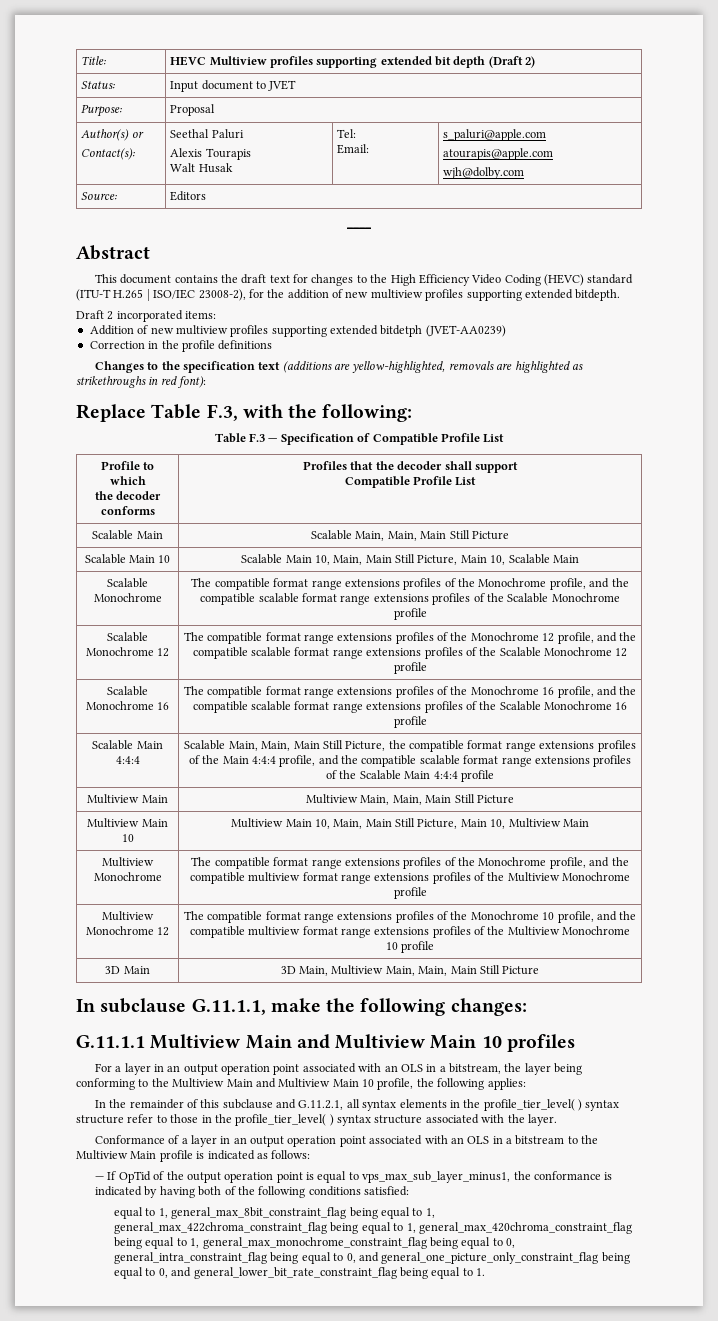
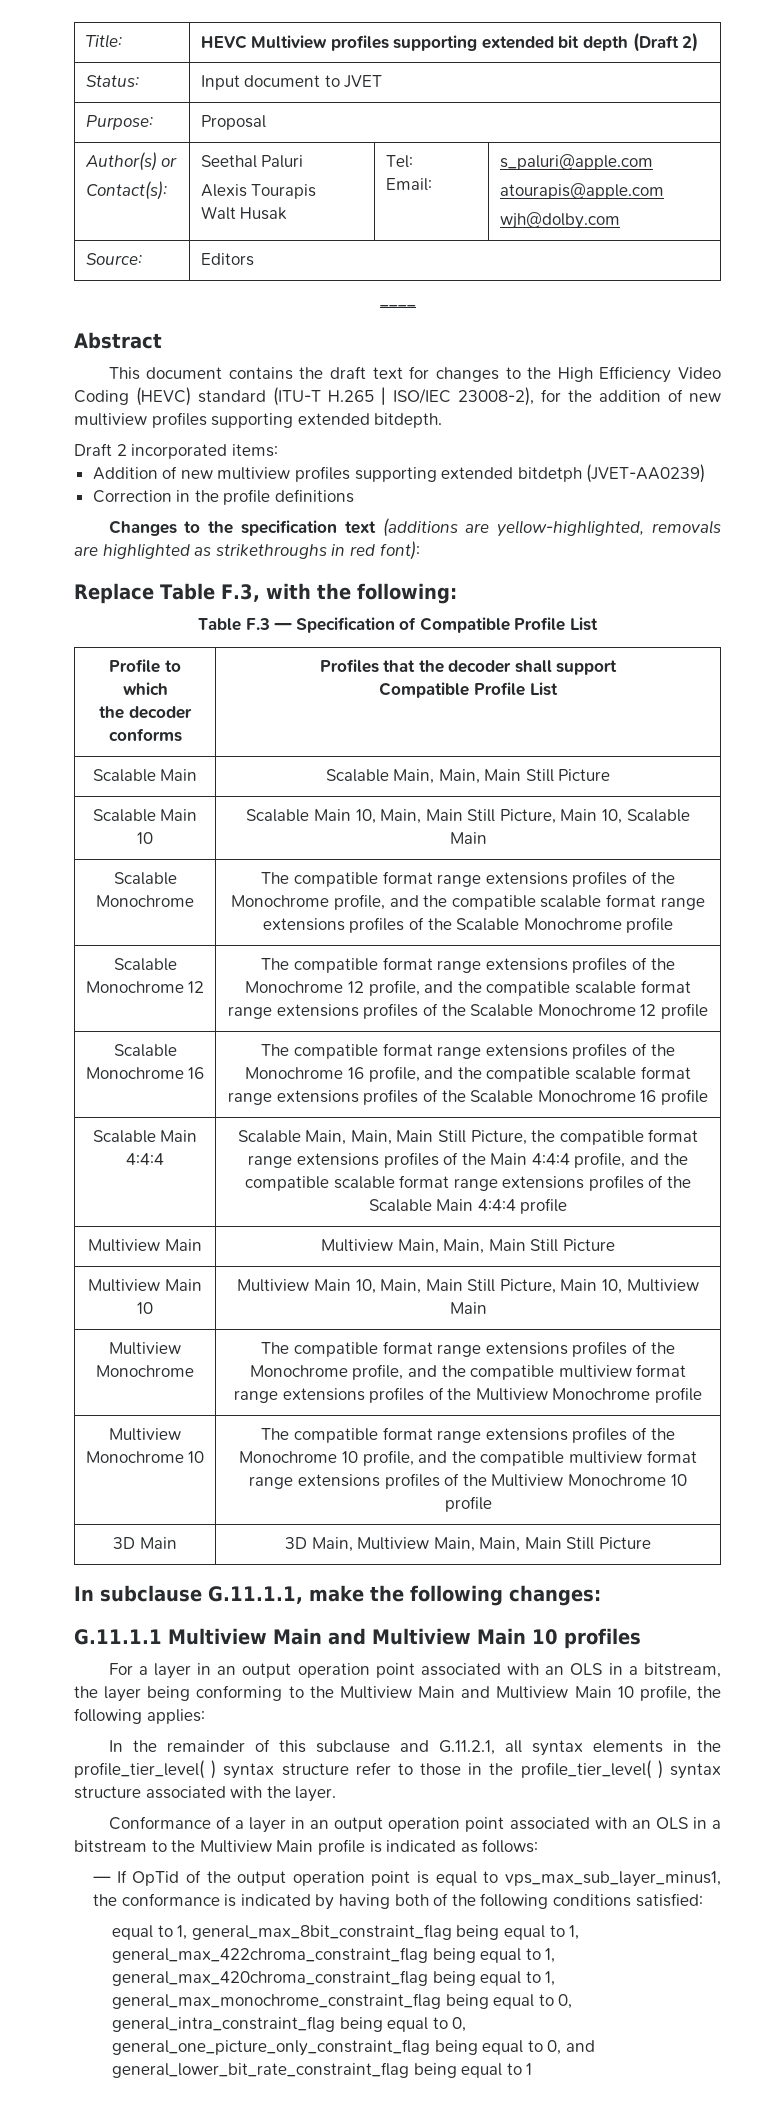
- Multiview Monochrome 12 | The compatible format range extensions profiles of the Monochrome 10 profile, and the compatible multiview format range extensions profiles of the Multiview Monochrome 10 profile
+ Multiview Monochrome 10 | The compatible format range extensions profiles of the Monochrome 10 profile, and the compatible multiview format range extensions profiles of the Multiview Monochrome 10 profile
- equal to 1, general_max_8bit_constraint_flag being equal to 1, general_max_422chroma_constraint_flag being equal to 1, general_max_420chroma_constraint_flag being equal to 1, general_max_monochrome_constraint_flag being equal to 0, general_intra_constraint_flag being equal to 0, and general_one_picture_only_constraint_flag being equal to 0, and general_lower_bit_rate_constraint_flag being equal to 1.
+ equal to 1, general_max_8bit_constraint_flag being equal to 1, general_max_422chroma_constraint_flag being equal to 1, general_max_420chroma_constraint_flag being equal to 1, general_max_monochrome_constraint_flag being equal to 0, general_intra_constraint_flag being equal to 0, general_one_picture_only_constraint_flag being equal to 0, and general_lower_bit_rate_constraint_flag being equal to 1

